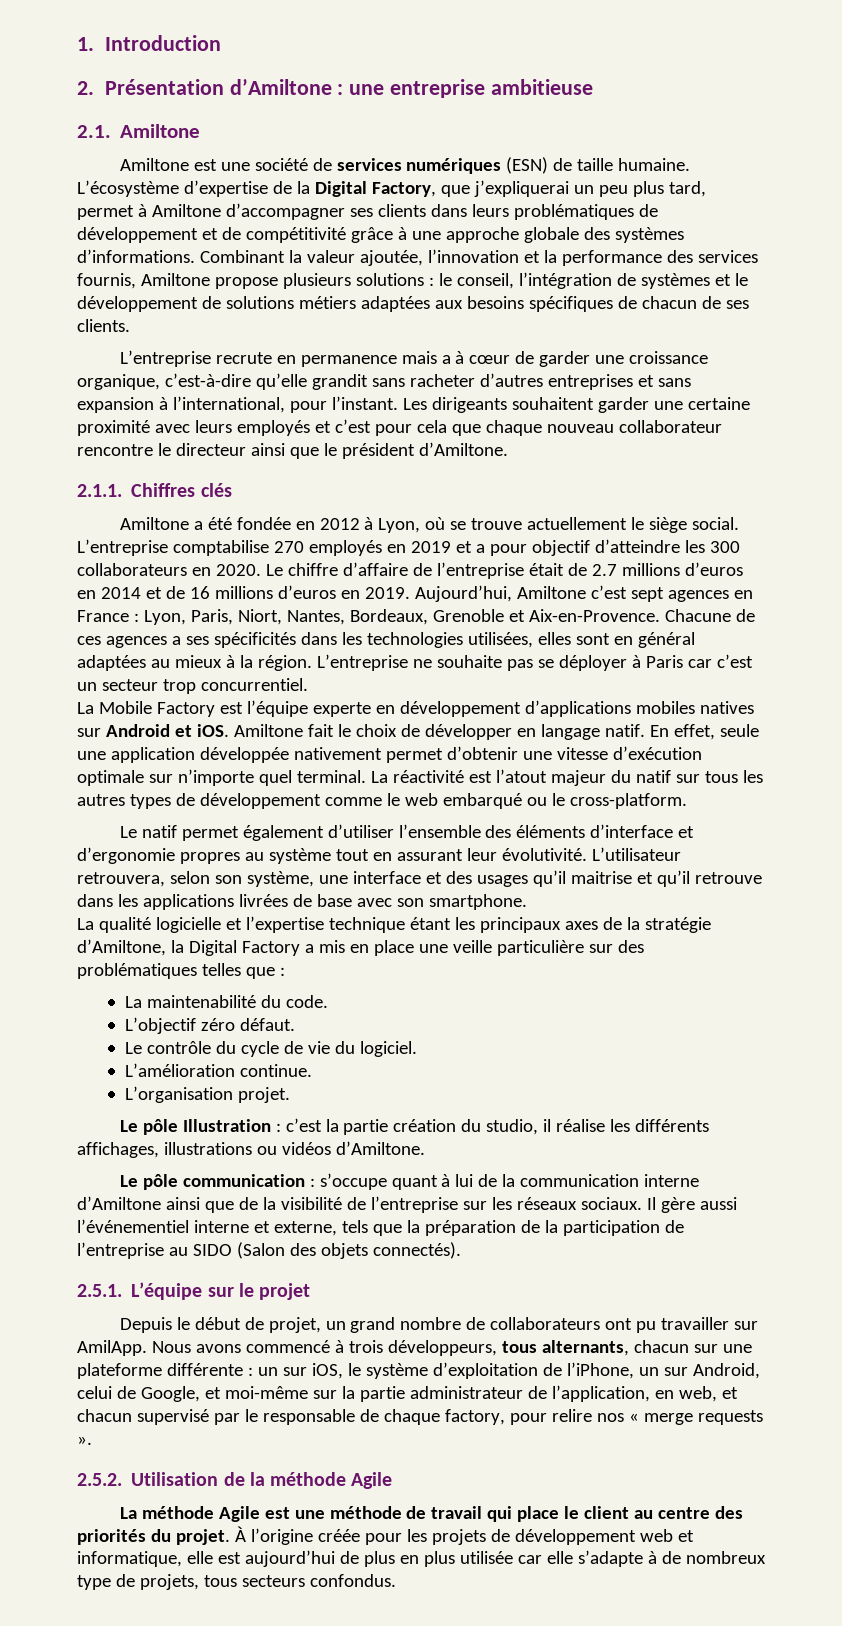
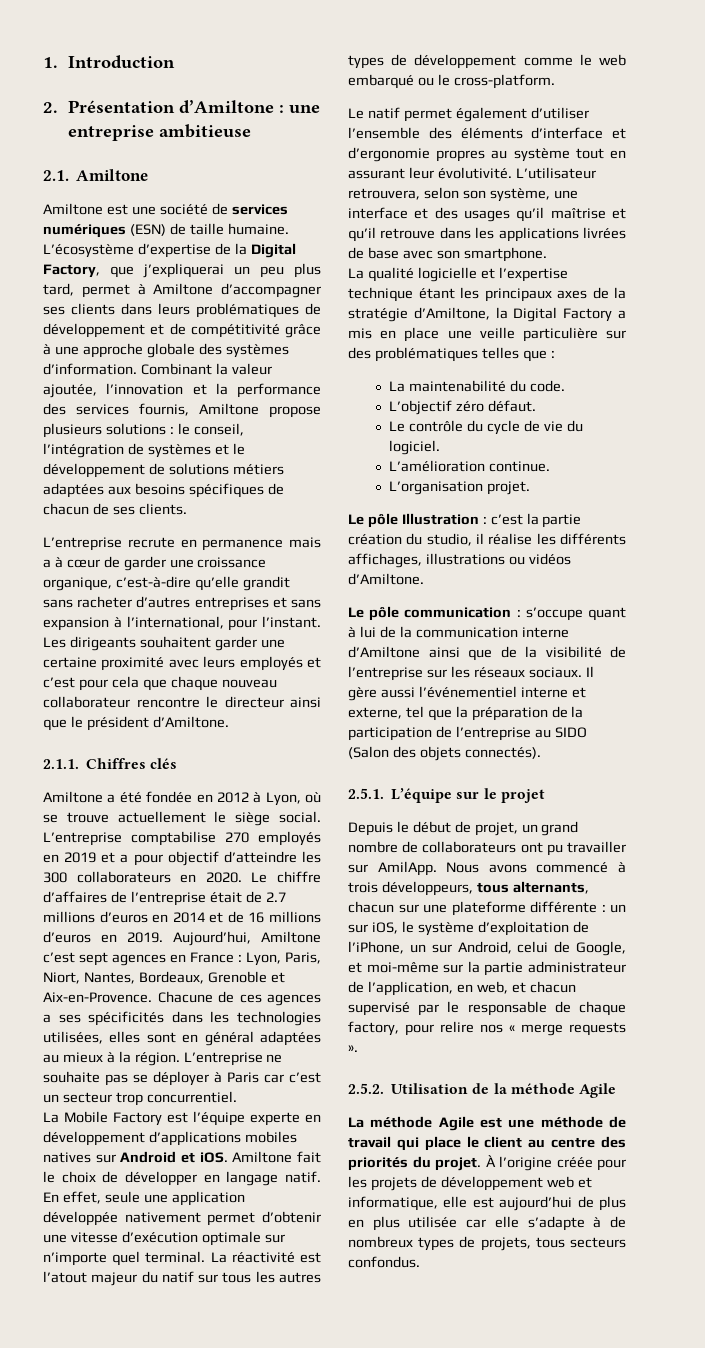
- L’écosystème d’expertise de la Digital Factory, que j’expliquerai un peu plus tard, permet à Amiltone d’accompagner ses clients dans leurs problématiques de développement et de compétitivité grâce à une approche globale des systèmes d’informations.
+ L’écosystème d’expertise de la Digital Factory, que j’expliquerai un peu plus tard, permet à Amiltone d’accompagner ses clients dans leurs problématiques de développement et de compétitivité grâce à une approche globale des systèmes d’information.
- Le chiffre d’affaire de l’entreprise était de 2.7 millions d’euros en 2014 et de 16 millions d’euros en 2019.
+ Le chiffre d’affaires de l’entreprise était de 2.7 millions d’euros en 2014 et de 16 millions d’euros en 2019.
- L’utilisateur retrouvera, selon son système, une interface et des usages qu’il maitrise et qu’il retrouve dans les applications livrées de base avec son smartphone.
+ L’utilisateur retrouvera, selon son système, une interface et des usages qu’il maîtrise et qu’il retrouve dans les applications livrées de base avec son smartphone.
- Il gère aussi l’événementiel interne et externe, tels que la préparation de la participation de l’entreprise au SIDO (Salon des objets connectés).
+ Il gère aussi l’événementiel interne et externe, tel que la préparation de la participation de l’entreprise au SIDO (Salon des objets connectés).
- À l’origine créée pour les projets de développement web et informatique, elle est aujourd’hui de plus en plus utilisée car elle s’adapte à de nombreux type de projets, tous secteurs confondus.
+ À l’origine créée pour les projets de développement web et informatique, elle est aujourd’hui de plus en plus utilisée car elle s’adapte à de nombreux types de projets, tous secteurs confondus.

